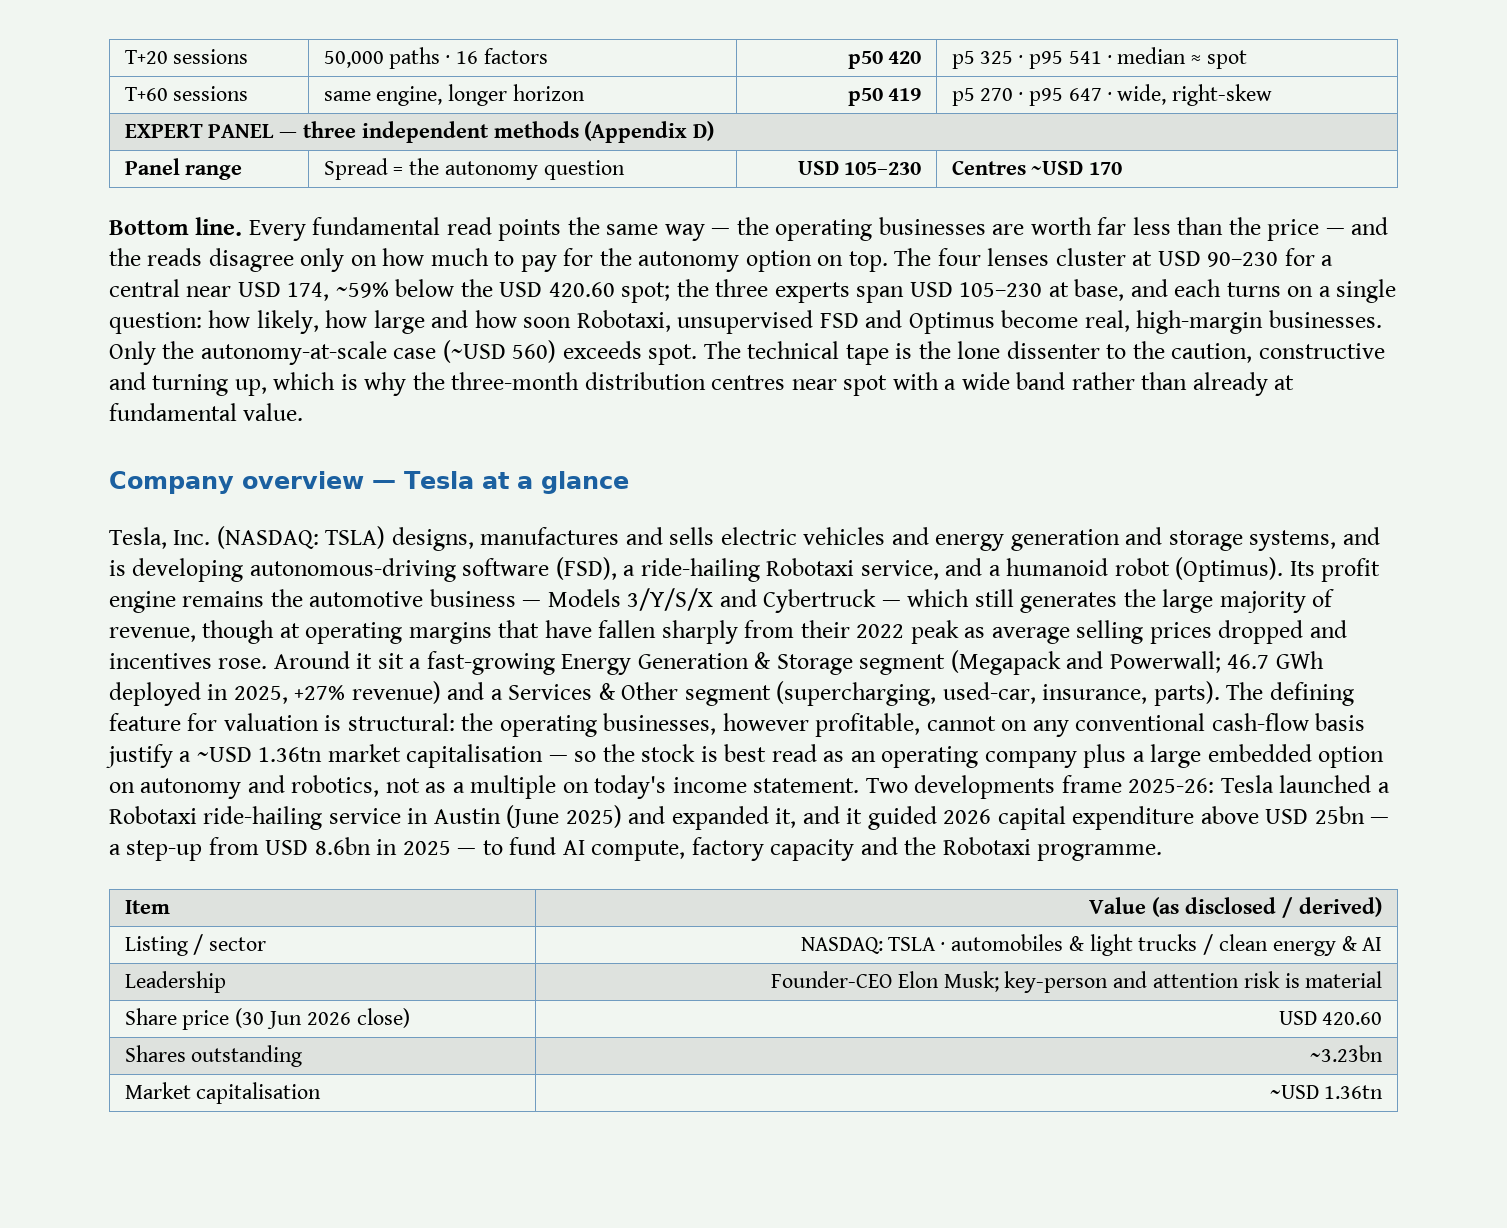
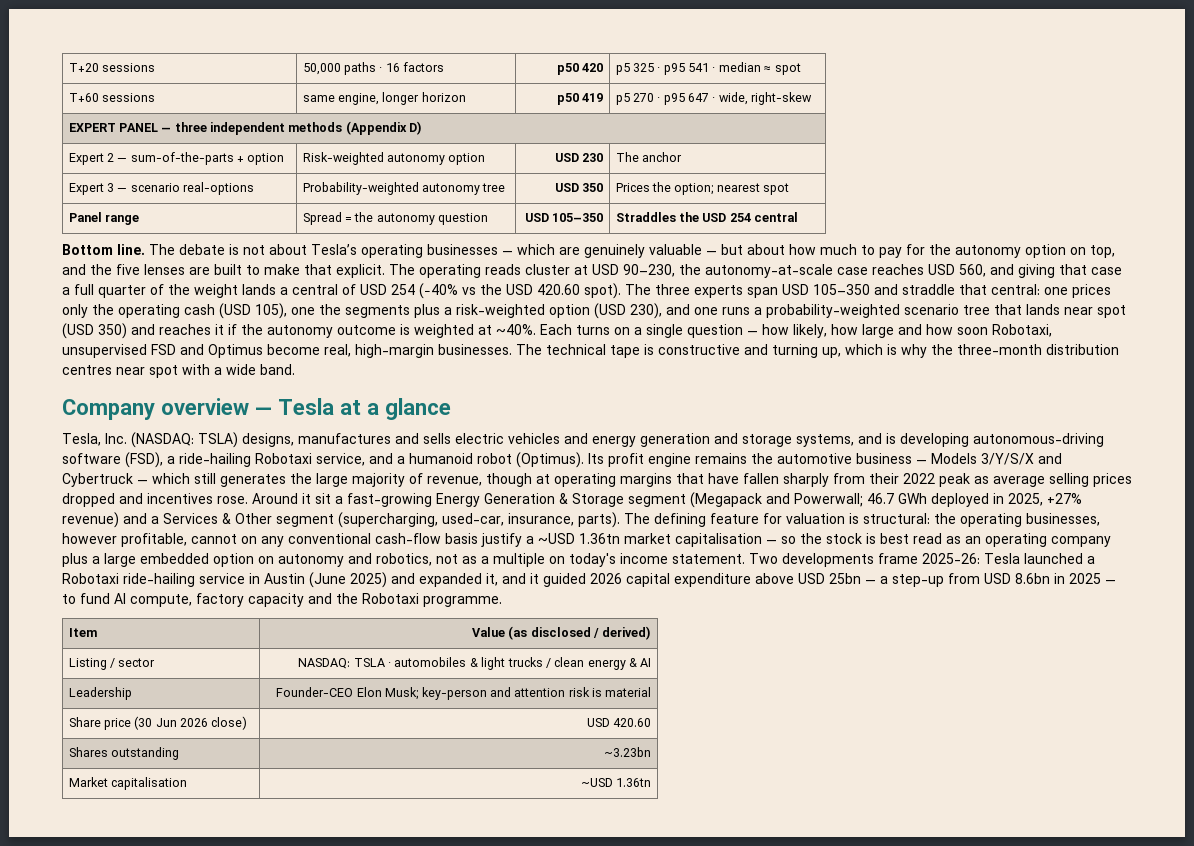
+ Expert 2 — sum-of-the-parts + option | Risk-weighted autonomy option | USD 230 | The anchor
+ Expert 3 — scenario real-options | Probability-weighted autonomy tree | USD 350 | Prices the option; nearest spot
- Panel range | Spread = the autonomy question | USD 105–230 | Centres ~USD 170
- Bottom line. Every fundamental read points the same way — the operating businesses are worth far less than the price — and the reads disagree only on how much to pay for the autonomy option on top. The four lenses cluster at USD 90–230 for a central near USD 174, ~59% below the USD 420.60 spot; the three experts span USD 105–230 at base, and each turns on a single question: how likely, how large and how soon Robotaxi, unsupervised FSD and Optimus become real, high-margin businesses.
+ Panel range | Spread = the autonomy question | USD 105–350 | Straddles the USD 254 central
+ Bottom line. The debate is not about Tesla’s operating businesses — which are genuinely valuable — but about how much to pay for the autonomy option on top, and the five lenses are built to make that explicit. The operating reads cluster at USD 90–230, the autonomy-at-scale case reaches USD 560, and giving that case a full quarter of the weight lands a central of USD 254 (−40% vs the USD 420.60 spot). The three experts span USD 105–350 and straddle that central: one prices only the operating cash (USD 105), one the segments plus a risk-weighted option (USD 230), and one runs a probability-weighted scenario tree that lands near spot (USD 350) and reaches it if the autonomy outcome is weighted at ~40%. Each turns on a single question — how likely, how large and how soon Robotaxi, unsupervised FSD and Optimus become real, high-margin businesses.
- Only the autonomy-at-scale case (~USD 560) exceeds spot. The technical tape is the lone dissenter to the caution, constructive and turning up, which is why the three-month distribution centres near spot with a wide band rather than already at fundamental value.
+ The technical tape is constructive and turning up, which is why the three-month distribution centres near spot with a wide band.

